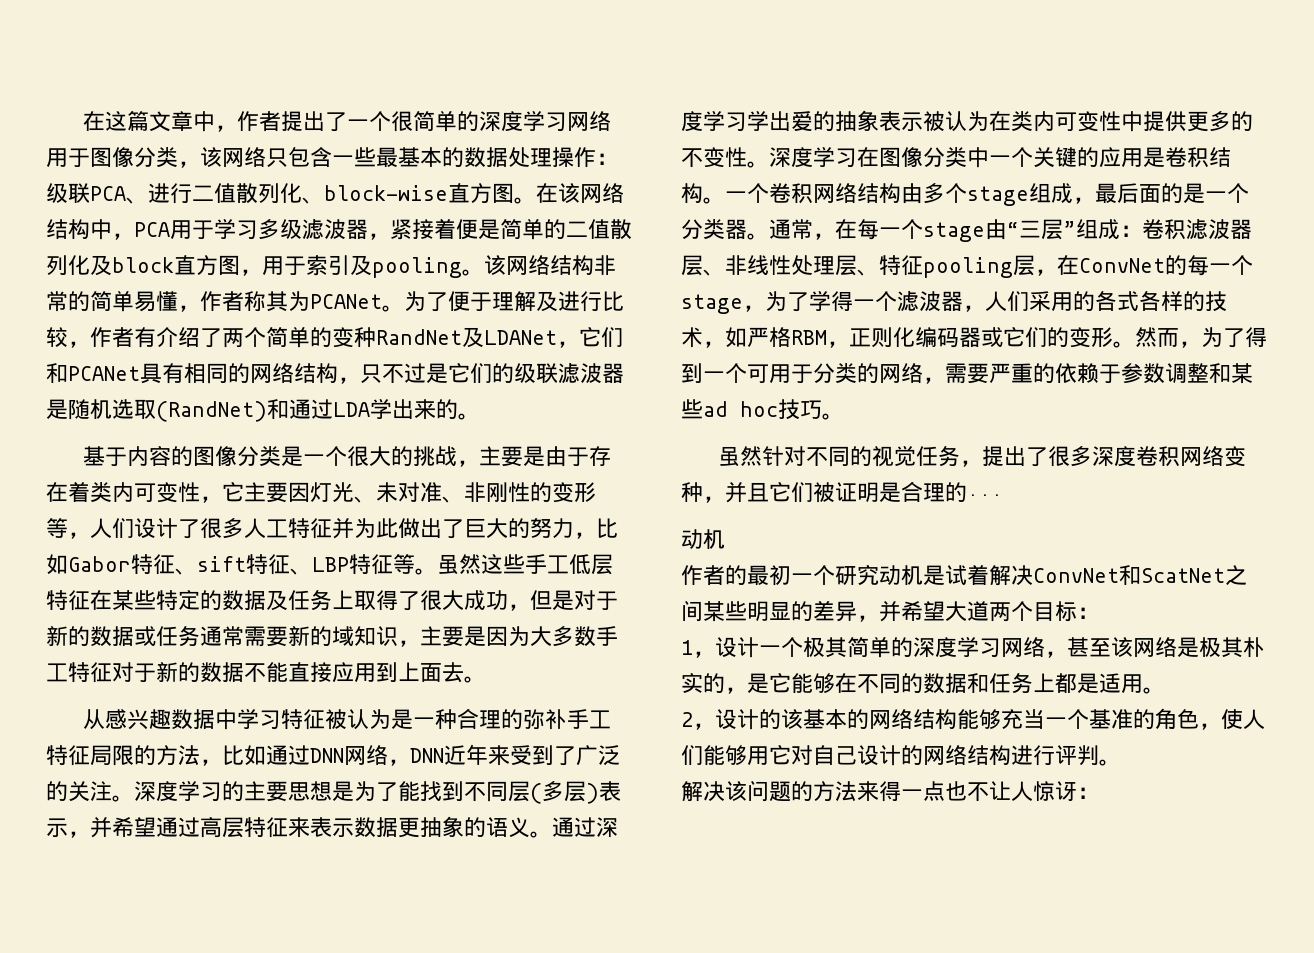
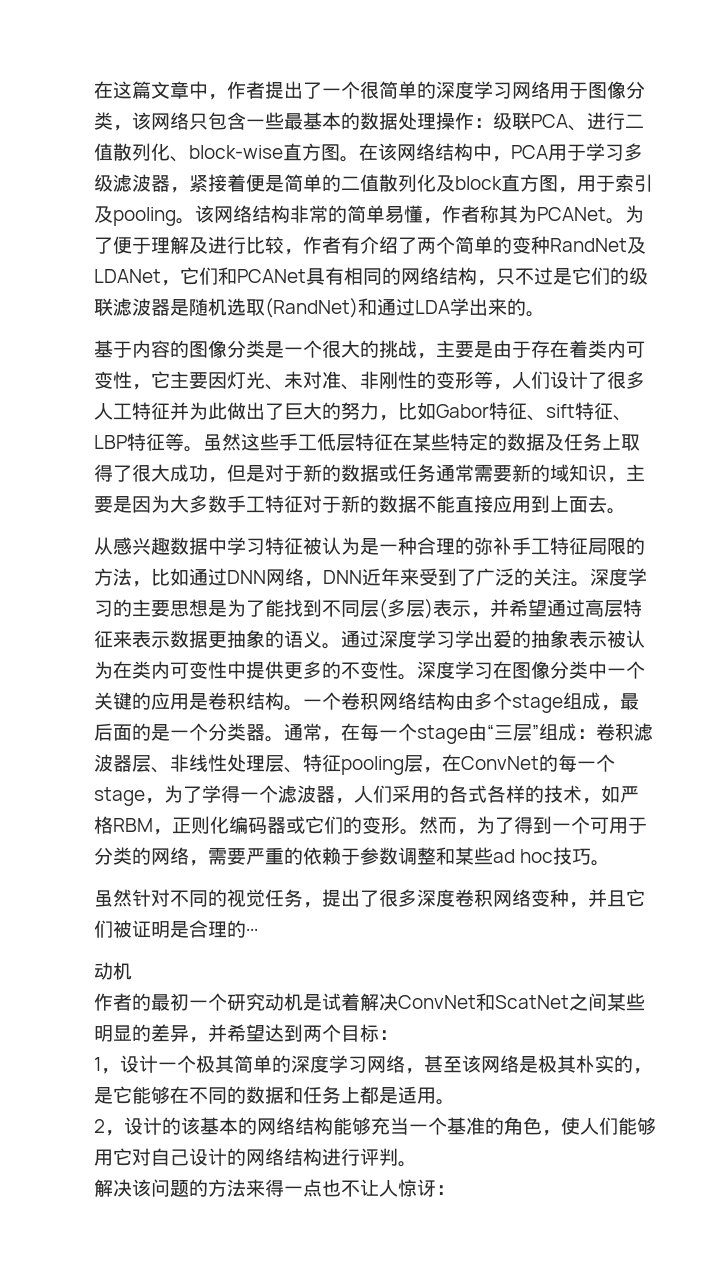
- 作者的最初一个研究动机是试着解决ConvNet和ScatNet之间某些明显的差异，并希望大道两个目标：
+ 作者的最初一个研究动机是试着解决ConvNet和ScatNet之间某些明显的差异，并希望达到两个目标：

